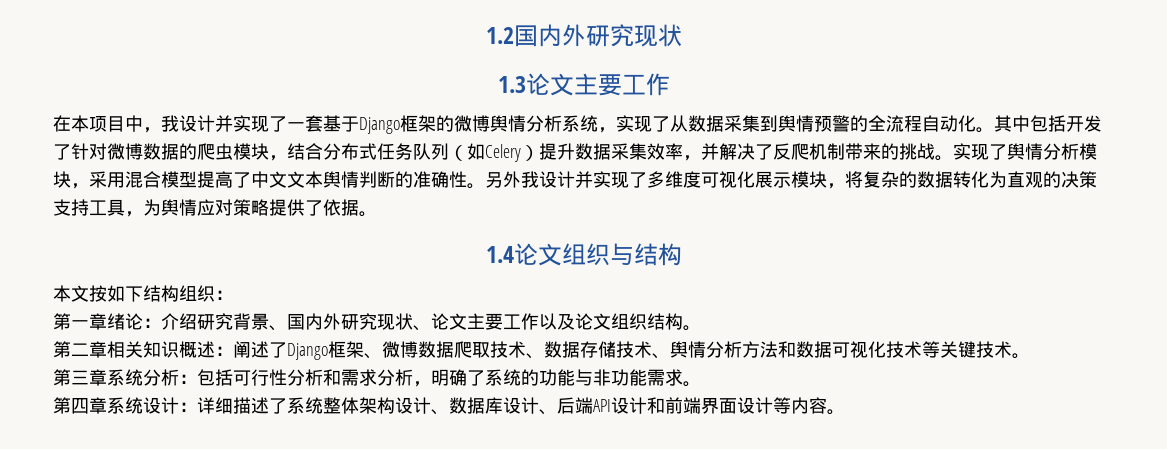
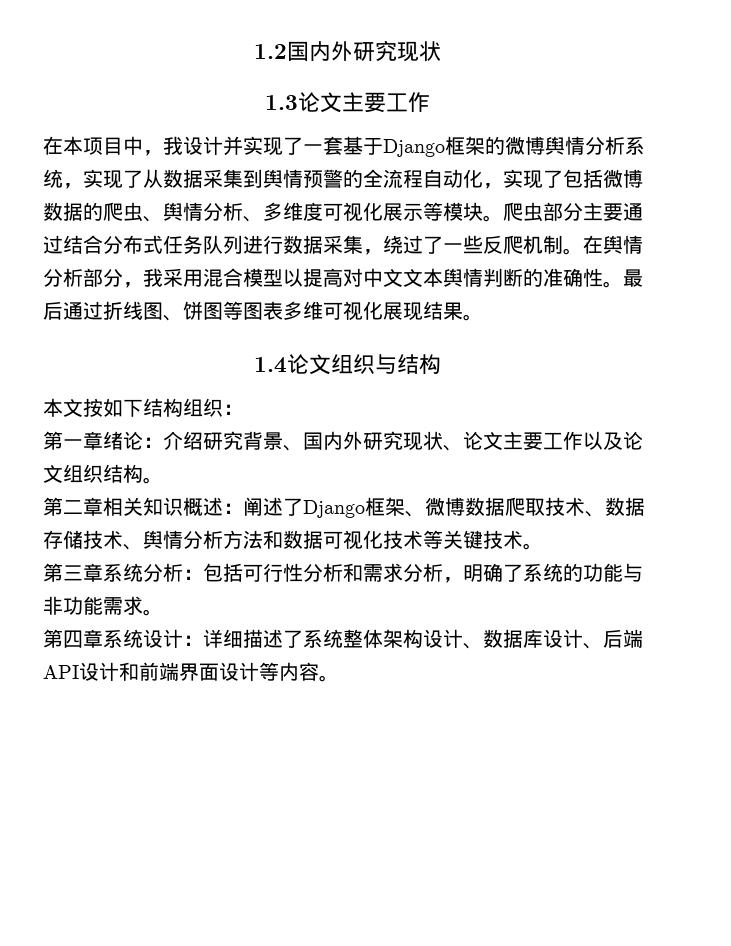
- 在本项目中，我设计并实现了一套基于Django框架的微博舆情分析系统，实现了从数据采集到舆情预警的全流程自动化。其中包括开发了针对微博数据的爬虫模块，结合分布式任务队列（如Celery）提升数据采集效率，并解决了反爬机制带来的挑战。实现了舆情分析模块，采用混合模型提高了中文文本舆情判断的准确性。
+ 在本项目中，我设计并实现了一套基于Django框架的微博舆情分析系统，实现了从数据采集到舆情预警的全流程自动化，实现了包括微博数据的爬虫、舆情分析、多维度可视化展示等模块。爬虫部分主要通过结合分布式任务队列进行数据采集，绕过了一些反爬机制。在舆情分析部分，我采用混合模型以提高对中文文本舆情判断的准确性。
- 另外我设计并实现了多维度可视化展示模块，将复杂的数据转化为直观的决策支持工具，为舆情应对策略提供了依据。
+ 最后通过折线图、饼图等图表多维可视化展现结果。

